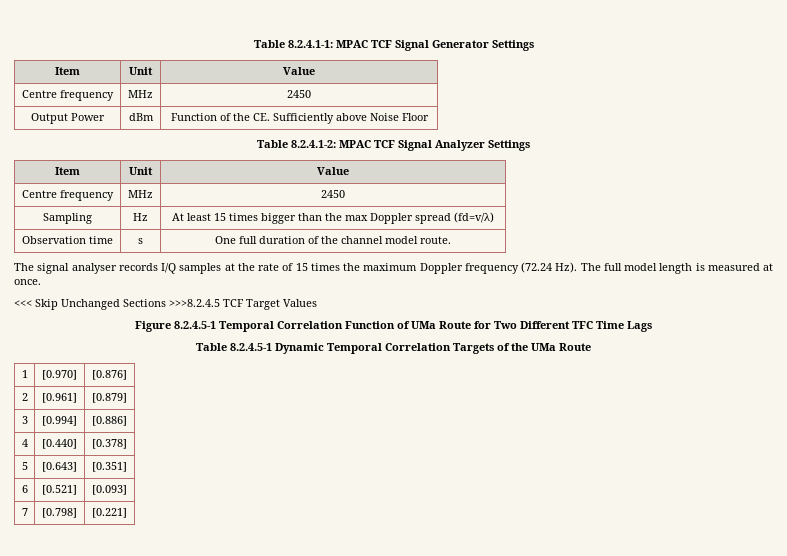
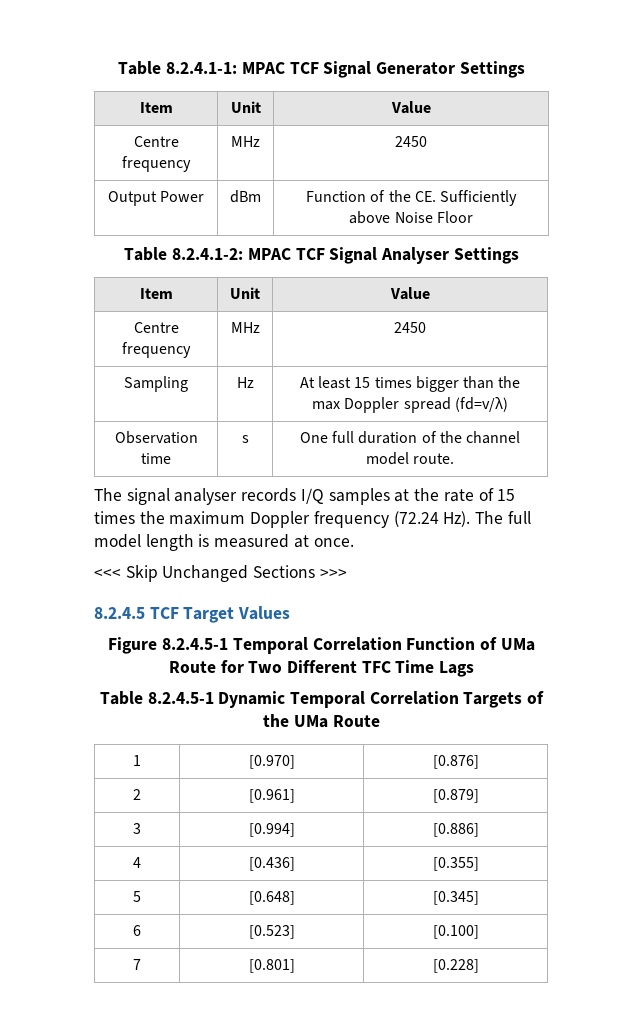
- Table 8.2.4.1-2: MPAC TCF Signal Analyzer Settings
+ Table 8.2.4.1-2: MPAC TCF Signal Analyser Settings
- <<< Skip Unchanged Sections >>>8.2.4.5 TCF Target Values
+ <<< Skip Unchanged Sections >>>
+ 8.2.4.5 TCF Target Values
- 4 | [0.440] | [0.378]
+ 4 | [0.436] | [0.355]
- 5 | [0.643] | [0.351]
+ 5 | [0.648] | [0.345]
- 6 | [0.521] | [0.093]
+ 6 | [0.523] | [0.100]
- 7 | [0.798] | [0.221]
+ 7 | [0.801] | [0.228]

